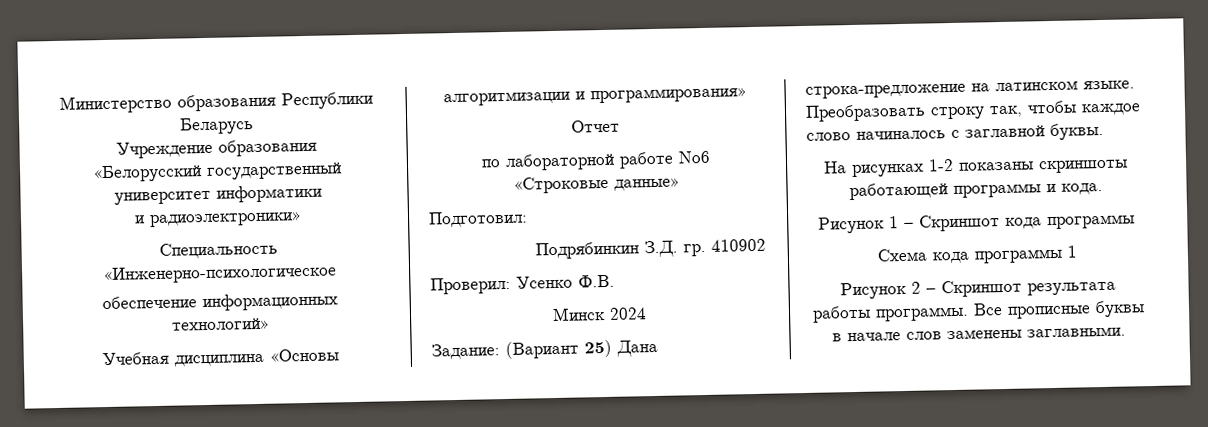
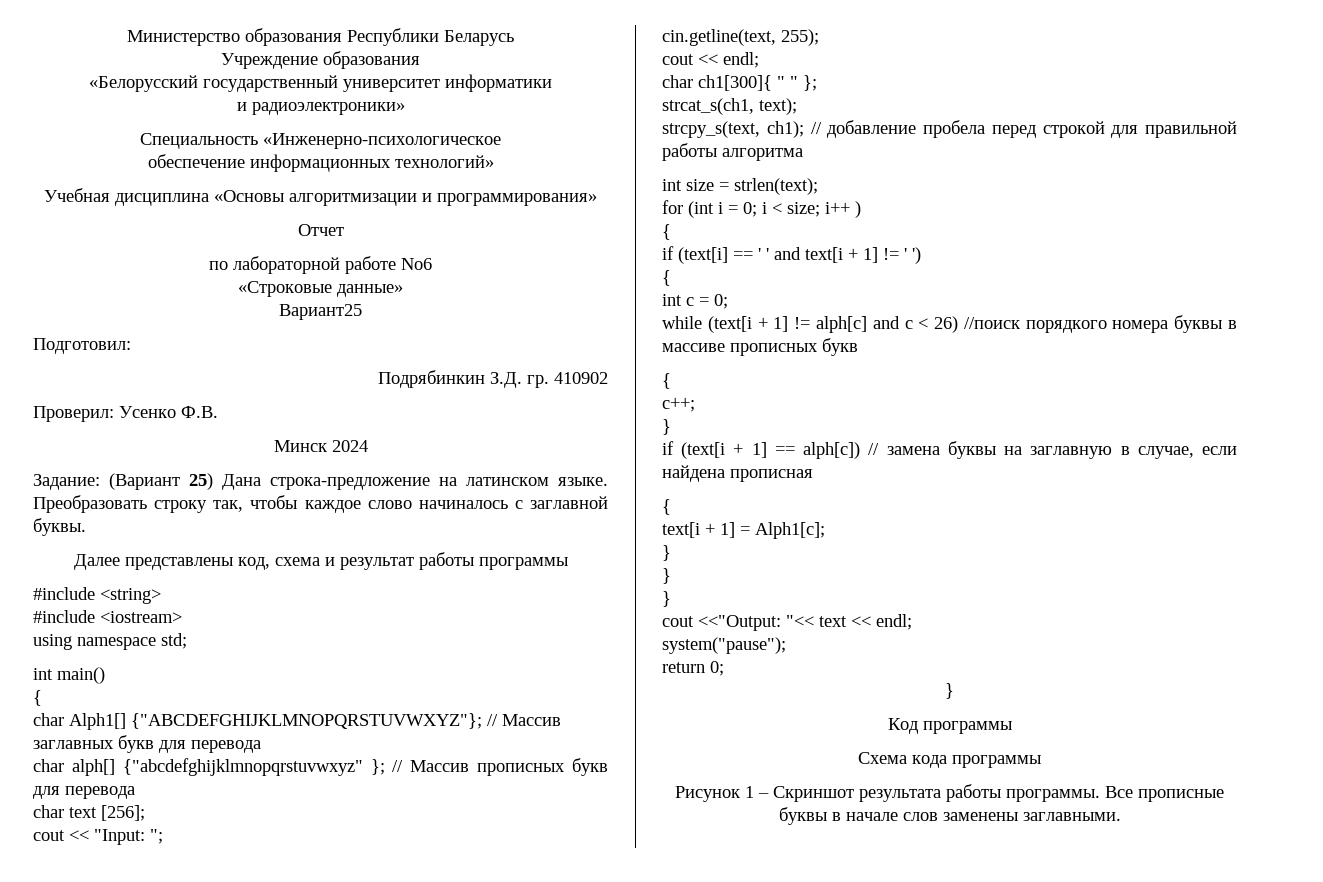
+ Вариант25
- На рисунках 1-2 показаны скриншоты работающей программы и кода.
- Рисунок 1 – Скриншот кода программы
+ Далее представлены код, схема и результат работы программы
+ #include <string>
+ #include <iostream>
+ using namespace std;
+ int main()
+ {
+ char Alph1[] {"ABCDEFGHIJKLMNOPQRSTUVWXYZ"}; // Массив заглавных букв для перевода
+ char alph[] {"abcdefghijklmnopqrstuvwxyz" }; // Массив прописных букв для перевода
+ char text [256];
+ cout << "Input: ";
+ cin.getline(text, 255);
+ cout << endl;
+ char ch1[300]{ " " };
+ strcat_s(ch1, text);
+ strcpy_s(text, ch1); // добавление пробела перед строкой для правильной работы алгоритма
+ int size = strlen(text);
+ for (int i = 0; i < size; i++ )
+ {
+ if (text[i] == ' ' and text[i + 1] != ' ')
+ {
+ int c = 0;
+ while (text[i + 1] != alph[c] and c < 26) //поиск порядкого номера буквы в массиве прописных букв
+ {
+ c++;
+ }
+ if (text[i + 1] == alph[c]) // замена буквы на заглавную в случае, если найдена прописная
+ {
+ text[i + 1] = Alph1[c];
+ }
+ }
+ }
+ cout <<"Output: "<< text << endl;
+ system("pause");
+ return 0;
+ }
+ Код программы
- Схема кода программы 1
- Рисунок 2 – Скриншот результата работы программы.
+ Схема кода программы
+ Рисунок 1 – Скриншот результата работы программы.

